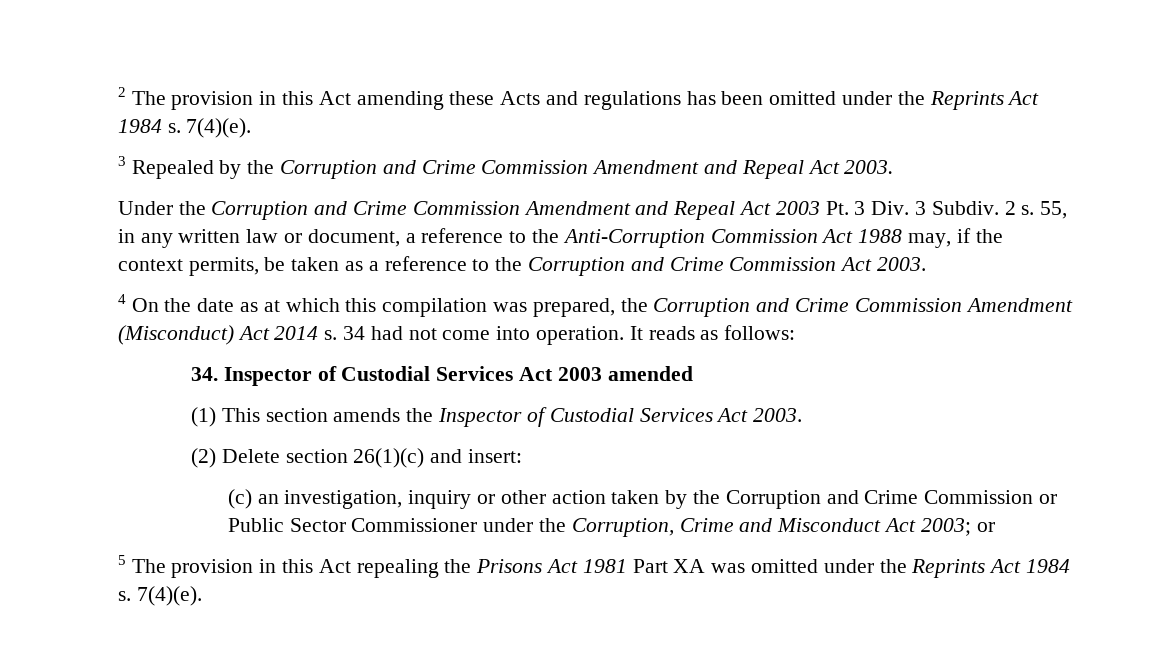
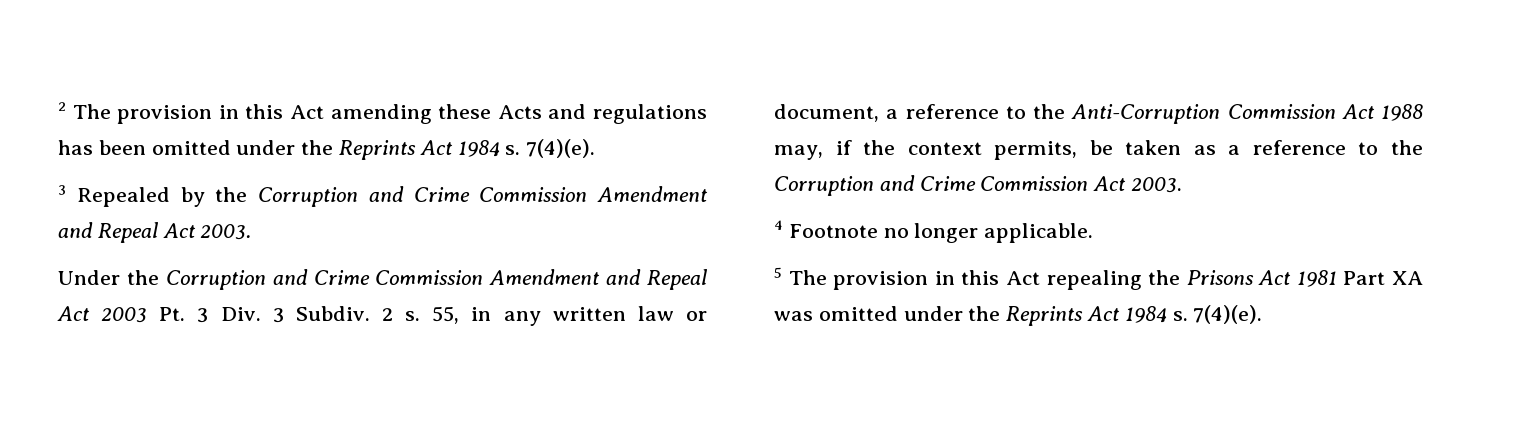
- 4 On the date as at which this compilation was prepared, the Corruption and Crime Commission Amendment (Misconduct) Act 2014 s. 34 had not come into operation. It reads as follows:
- 34. Inspector of Custodial Services Act 2003 amended
- (1) This section amends the Inspector of Custodial Services Act 2003.
- (2) Delete section 26(1)(c) and insert:
- (c) an investigation, inquiry or other action taken by the Corruption and Crime Commission or Public Sector Commissioner under the Corruption, Crime and Misconduct Act 2003; or
+ 4 Footnote no longer applicable.

